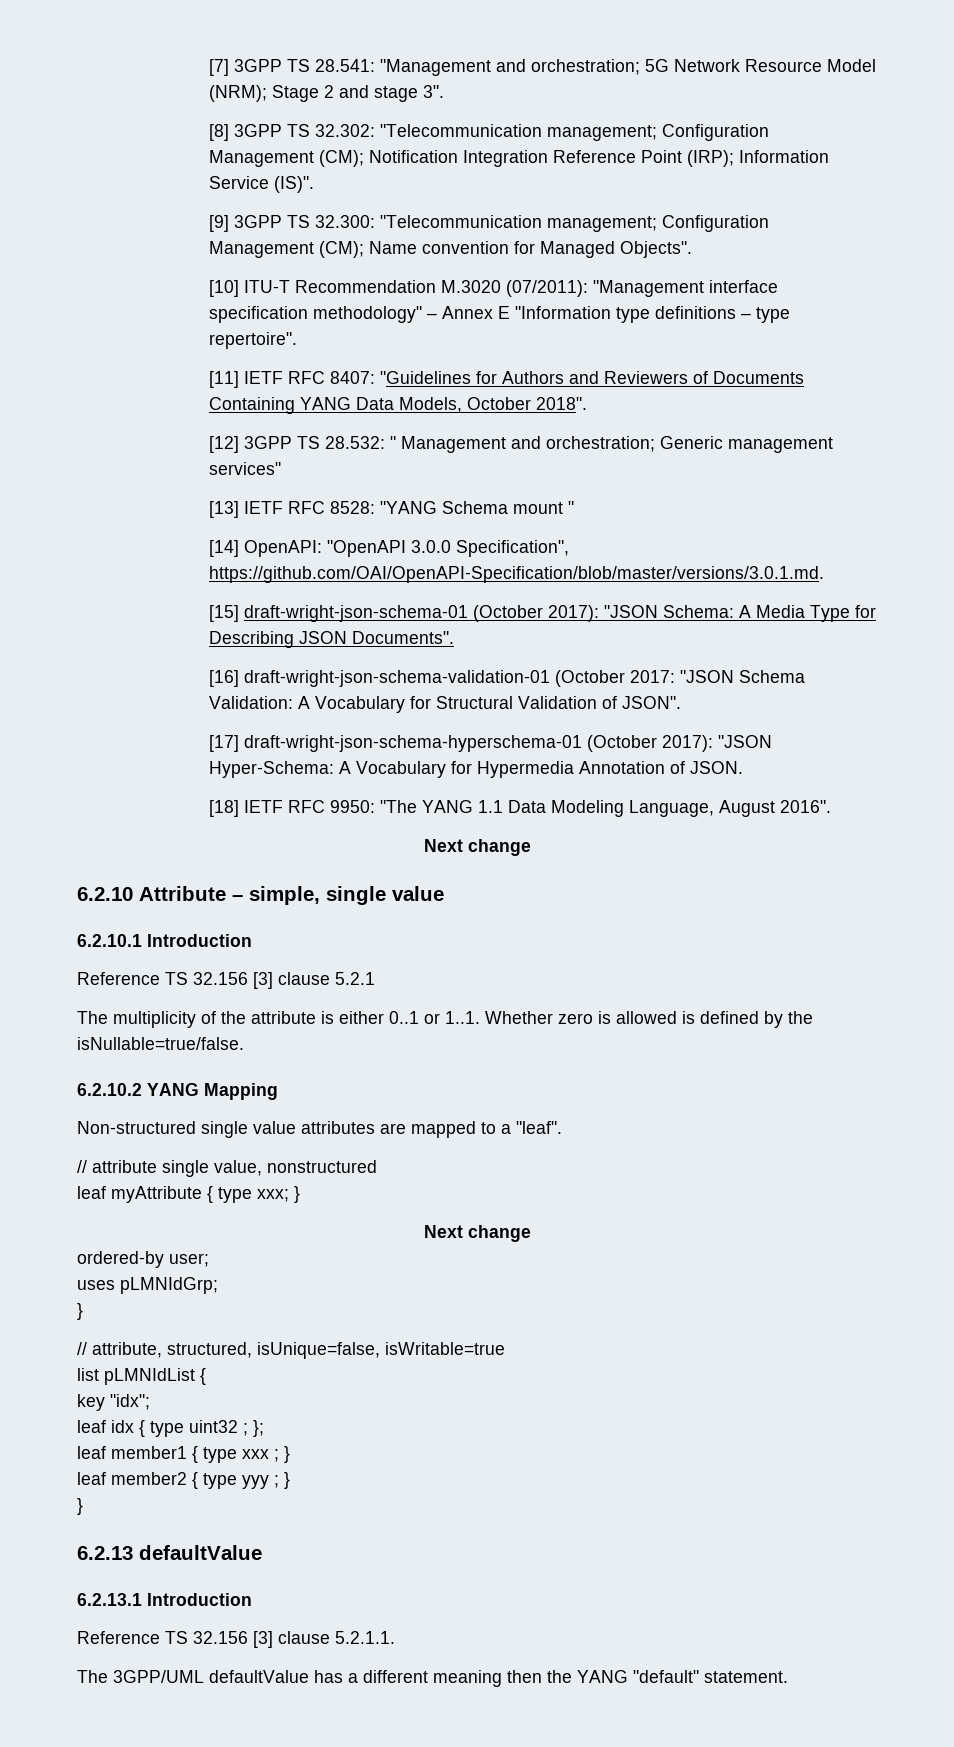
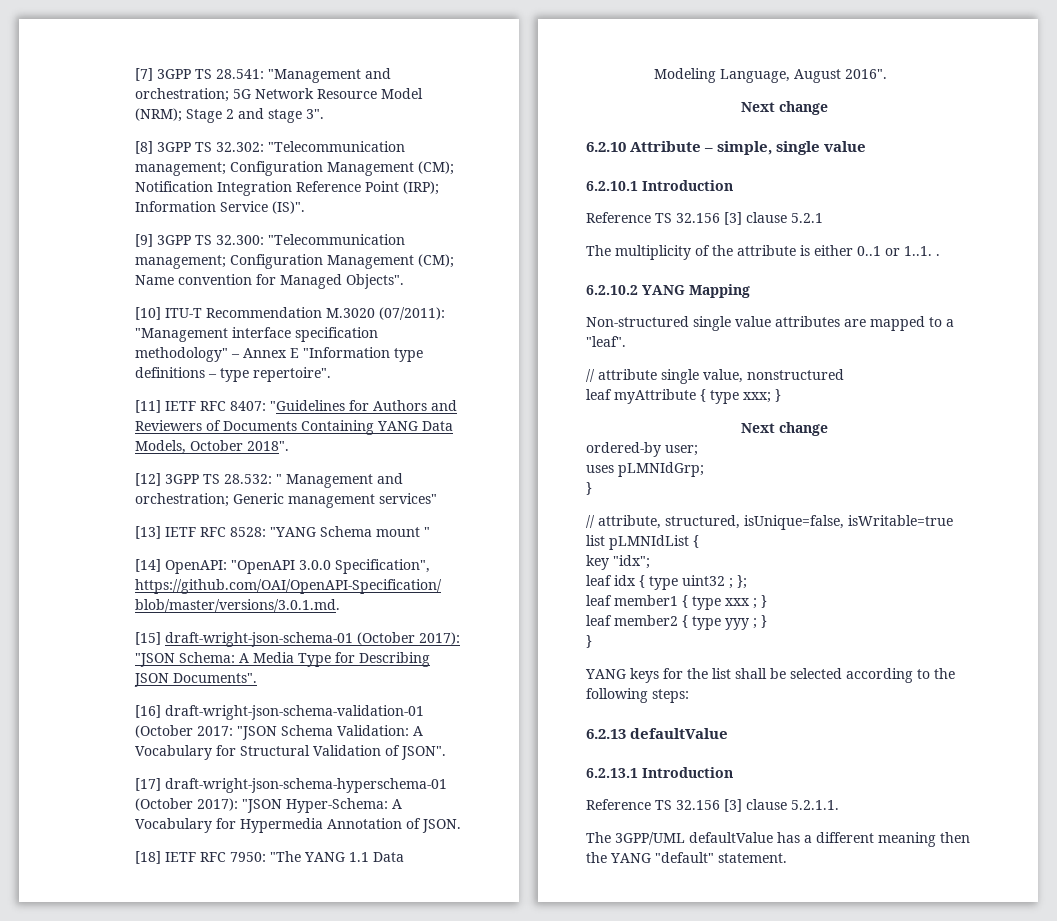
- [18] IETF RFC 9950: "The YANG 1.1 Data Modeling Language, August 2016".
+ [18] IETF RFC 7950: "The YANG 1.1 Data Modeling Language, August 2016".
- The multiplicity of the attribute is either 0..1 or 1..1. Whether zero is allowed is defined by the isNullable=true/false.
+ The multiplicity of the attribute is either 0..1 or 1..1. .
+ YANG keys for the list shall be selected according to the following steps:

